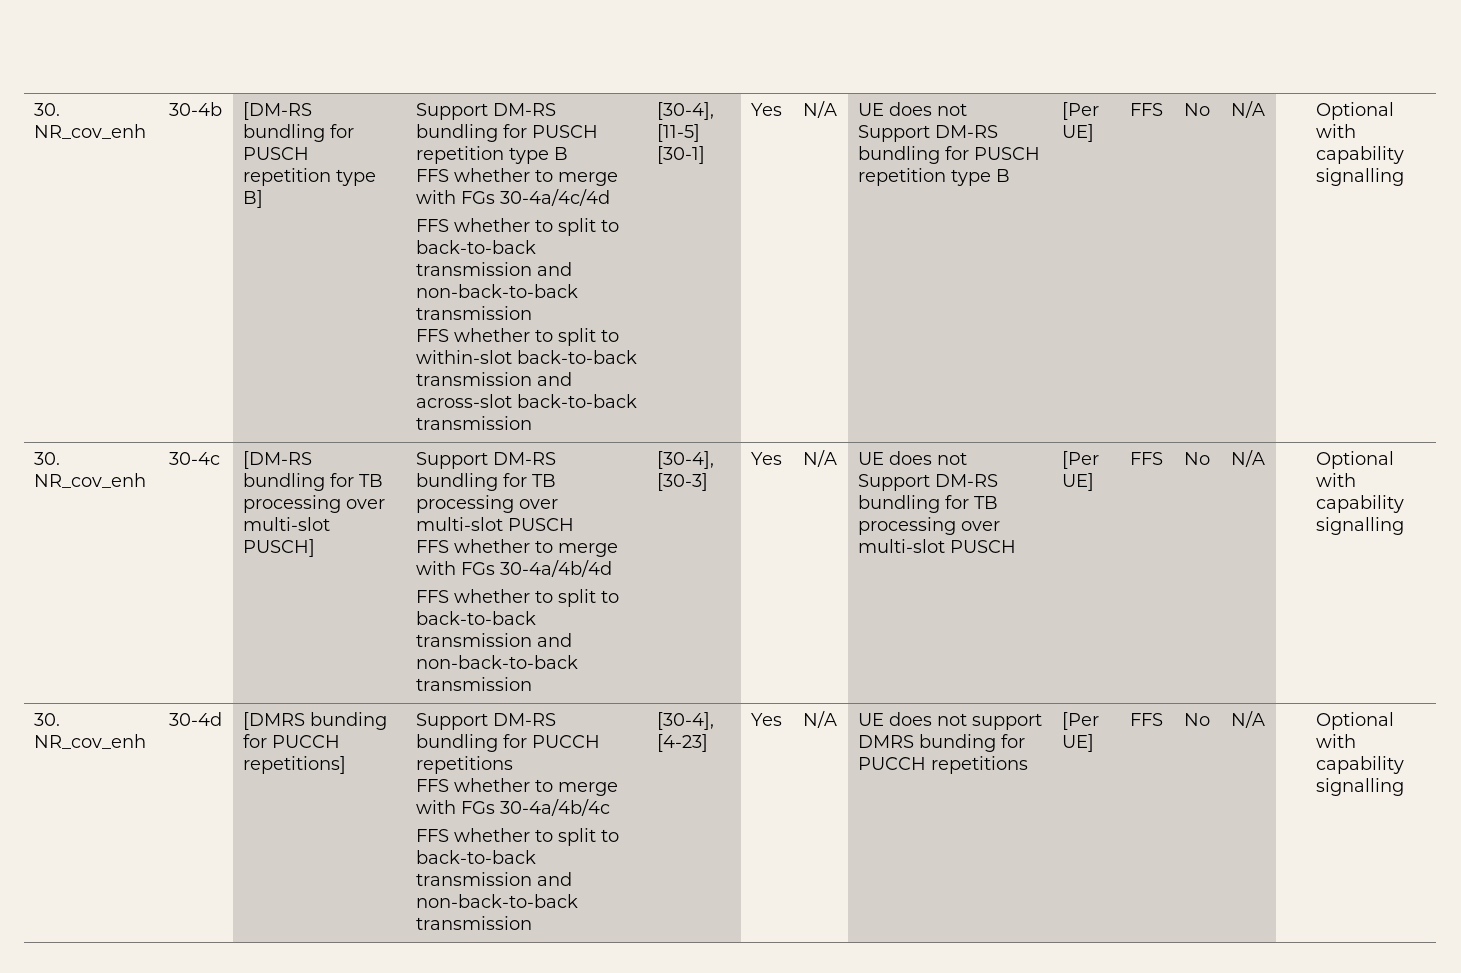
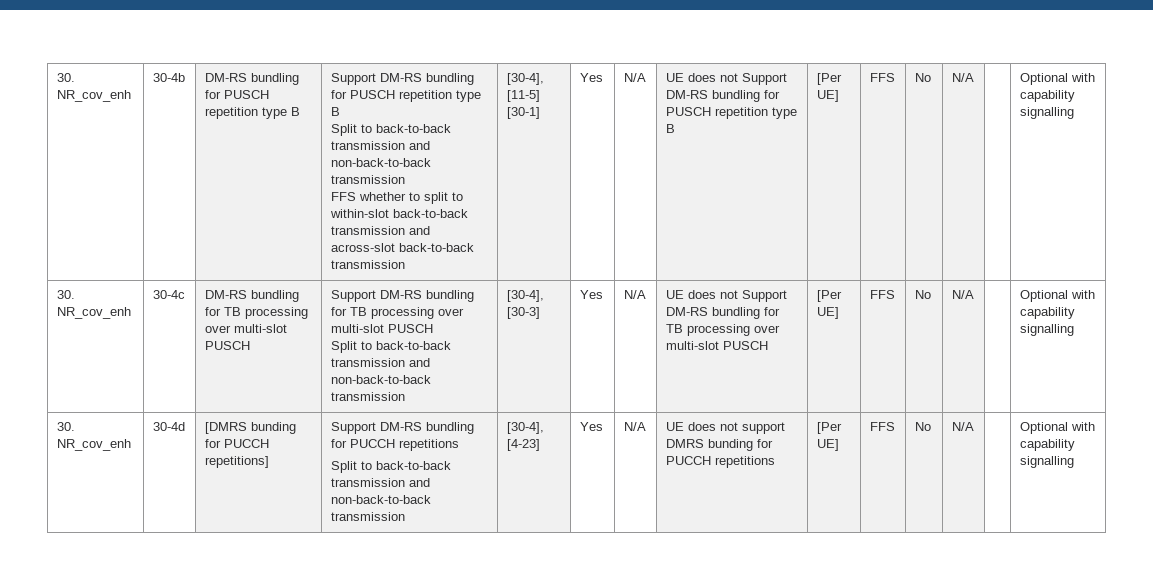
- 30-4b | [DM-RS bundling for PUSCH repetition type B] | Support DM-RS bundling for PUSCH repetition type B
- FFS whether to merge with FGs 30-4a/4c/4d
- FFS whether to split to back-to-back transmission and non-back-to-back transmission
+ 30-4b | DM-RS bundling for PUSCH repetition type B | Support DM-RS bundling for PUSCH repetition type B
+ Split to back-to-back transmission and non-back-to-back transmission
- 30-4c | [DM-RS bundling for TB processing over multi-slot PUSCH] | Support DM-RS bundling for TB processing over multi-slot PUSCH
- FFS whether to merge with FGs 30-4a/4b/4d
- FFS whether to split to back-to-back transmission and non-back-to-back transmission
+ 30-4c | DM-RS bundling for TB processing over multi-slot PUSCH | Support DM-RS bundling for TB processing over multi-slot PUSCH
+ Split to back-to-back transmission and non-back-to-back transmission
  Support DM-RS bundling for PUCCH repetitions
- FFS whether to merge with FGs 30-4a/4b/4c
- FFS whether to split to back-to-back transmission and non-back-to-back transmission
+ Split to back-to-back transmission and non-back-to-back transmission

